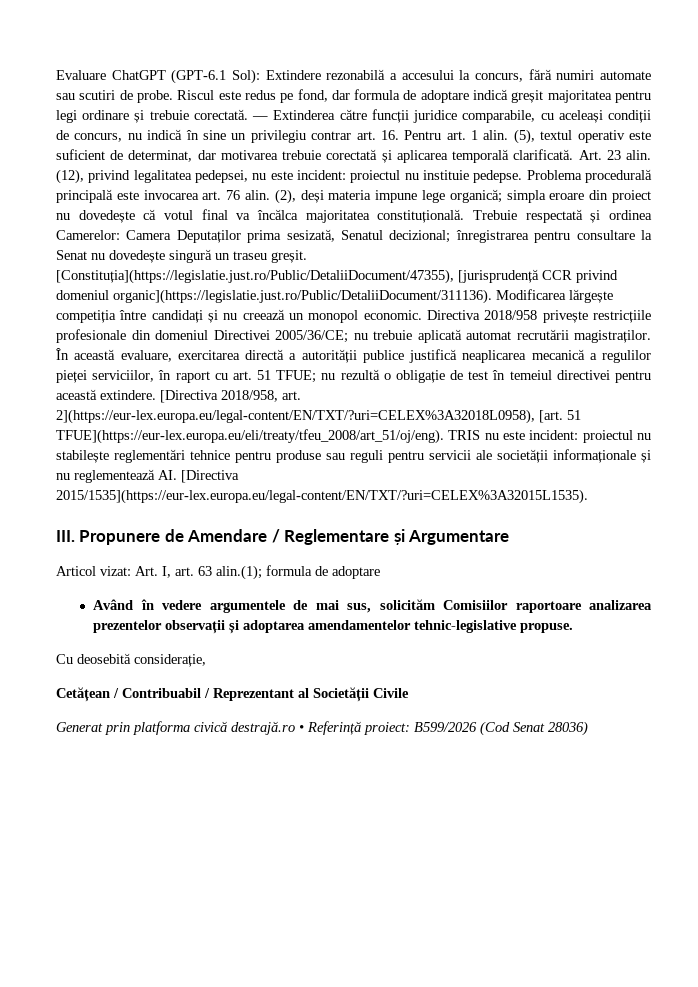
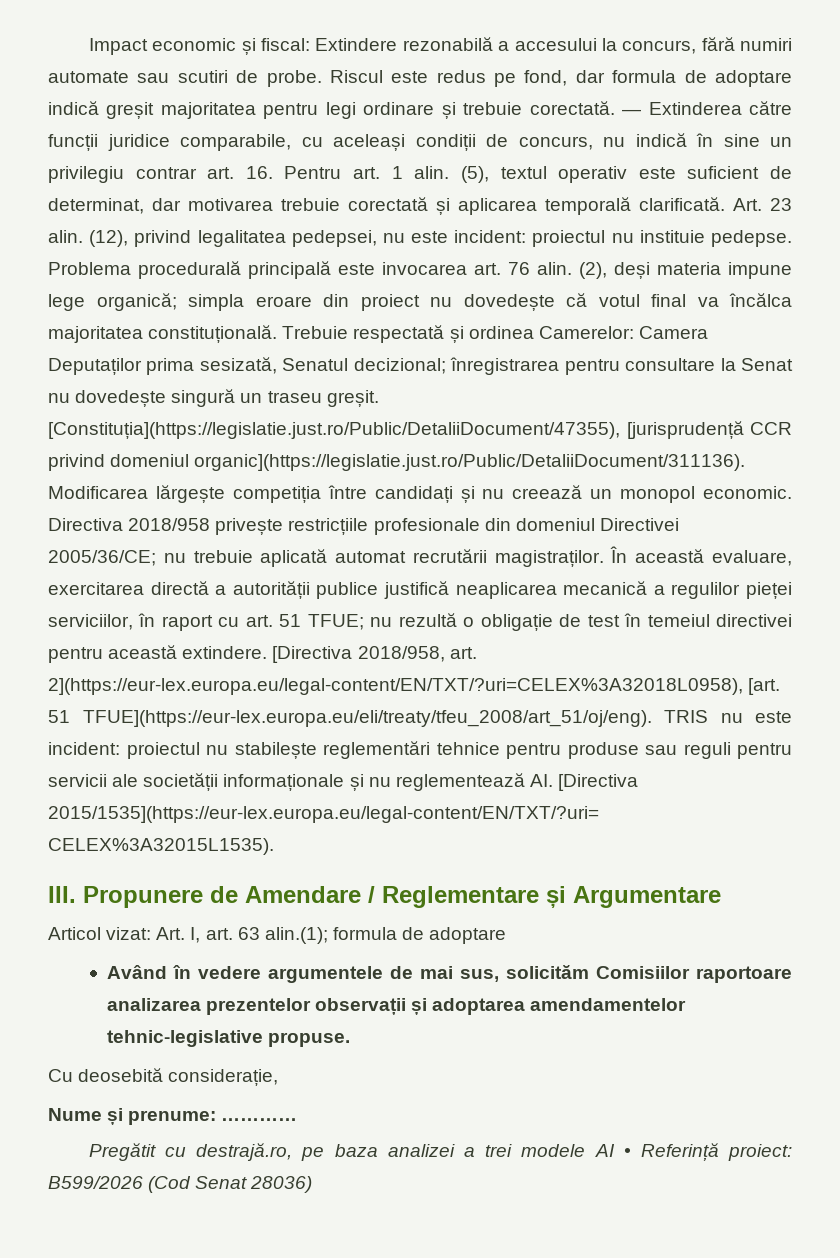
- Evaluare ChatGPT (GPT-6.1 Sol): Extindere rezonabilă a accesului la concurs, fără numiri automate sau scutiri de probe.
+ Impact economic și fiscal: Extindere rezonabilă a accesului la concurs, fără numiri automate sau scutiri de probe.
- Cetățean / Contribuabil / Reprezentant al Societății Civile
- Generat prin platforma civică destrajă.ro • Referință proiect: B599/2026 (Cod Senat 28036)
+ Nume și prenume: …………
+ Pregătit cu destrajă.ro, pe baza analizei a trei modele AI • Referință proiect: B599/2026 (Cod Senat 28036)

